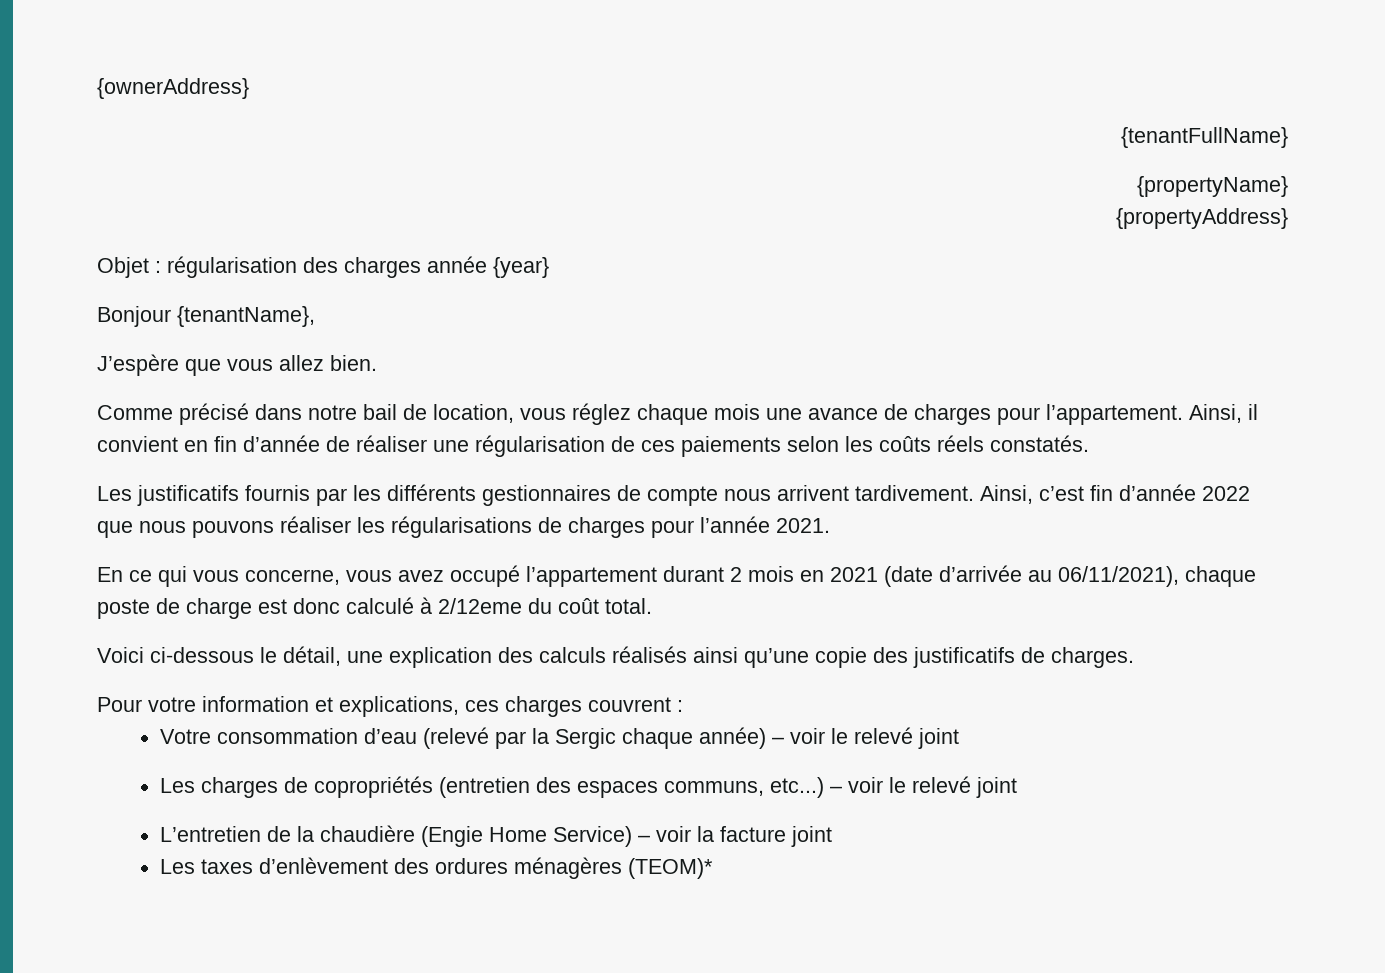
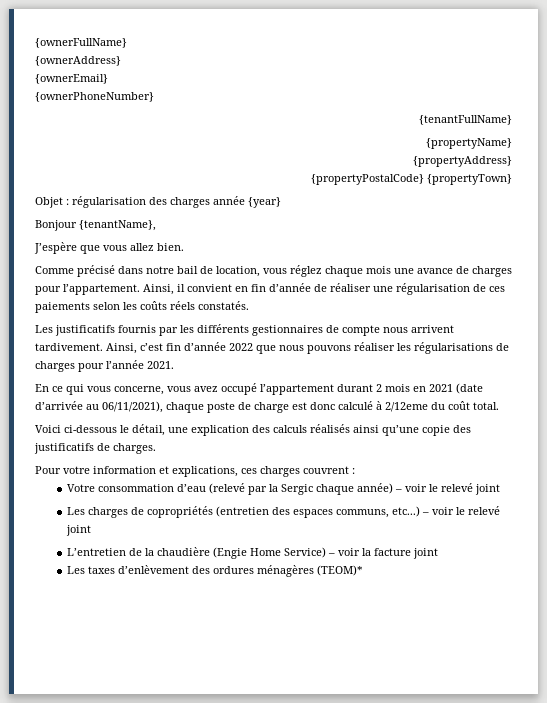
+ {ownerFullName}
+ {ownerEmail}
+ {ownerPhoneNumber}
+ {propertyPostalCode} {propertyTown}

